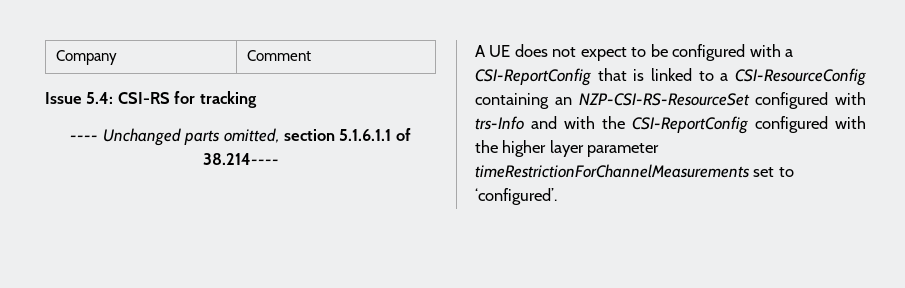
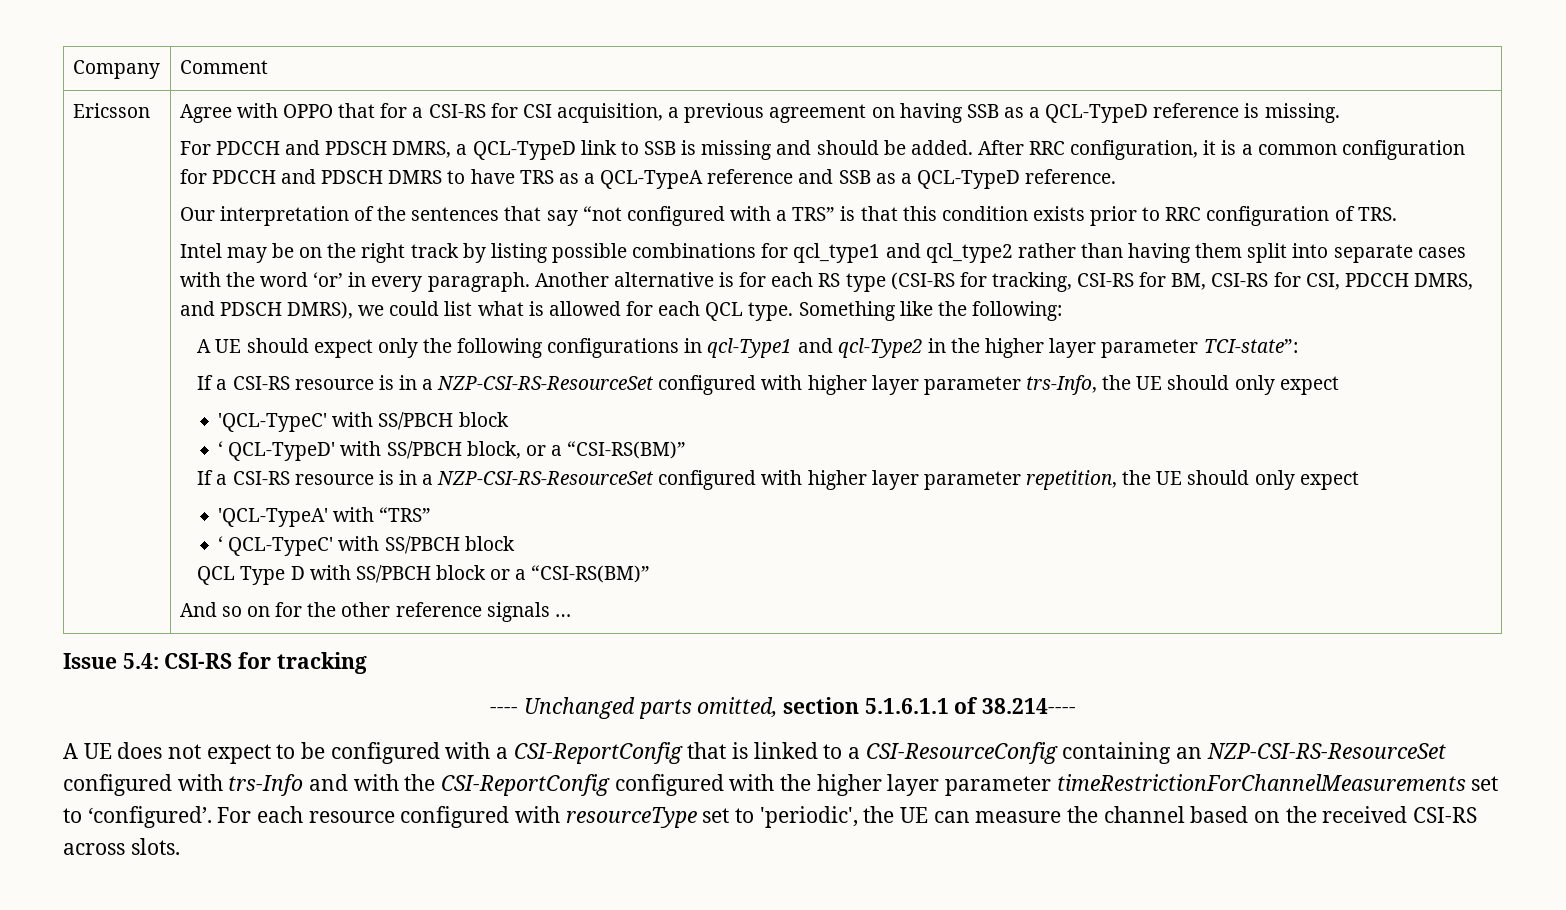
+ Ericsson | Agree with OPPO that for a CSI-RS for CSI acquisition, a previous agreement on having SSB as a QCL-TypeD reference is missing.
+ For PDCCH and PDSCH DMRS, a QCL-TypeD link to SSB is missing and should be added. After RRC configuration, it is a common configuration for PDCCH and PDSCH DMRS to have TRS as a QCL-TypeA reference and SSB as a QCL-TypeD reference.
+ Our interpretation of the sentences that say “not configured with a TRS” is that this condition exists prior to RRC configuration of TRS.
+ Intel may be on the right track by listing possible combinations for qcl_type1 and qcl_type2 rather than having them split into separate cases with the word ‘or’ in every paragraph. Another alternative is for each RS type (CSI-RS for tracking, CSI-RS for BM, CSI-RS for CSI, PDCCH DMRS, and PDSCH DMRS), we could list what is allowed for each QCL type. Something like the following:
+ A UE should expect only the following configurations in qcl-Type1 and qcl-Type2 in the higher layer parameter TCI-state”:
+ If a CSI-RS resource is in a NZP-CSI-RS-ResourceSet configured with higher layer parameter trs-Info, the UE should only expect
+ 'QCL-TypeC' with SS/PBCH block
+ ‘ QCL-TypeD' with SS/PBCH block, or a “CSI-RS(BM)”
+ If a CSI-RS resource is in a NZP-CSI-RS-ResourceSet configured with higher layer parameter repetition, the UE should only expect
+ 'QCL-TypeA' with “TRS”
+ ‘ QCL-TypeC' with SS/PBCH block
+ QCL Type D with SS/PBCH block or a “CSI-RS(BM)”
+ And so on for the other reference signals …
+ For each resource configured with resourceType set to 'periodic', the UE can measure the channel based on the received CSI-RS across slots.

